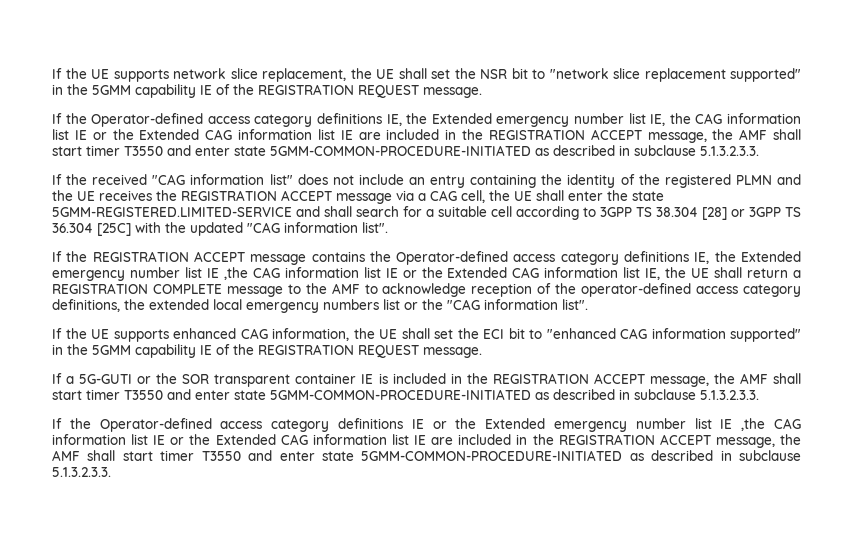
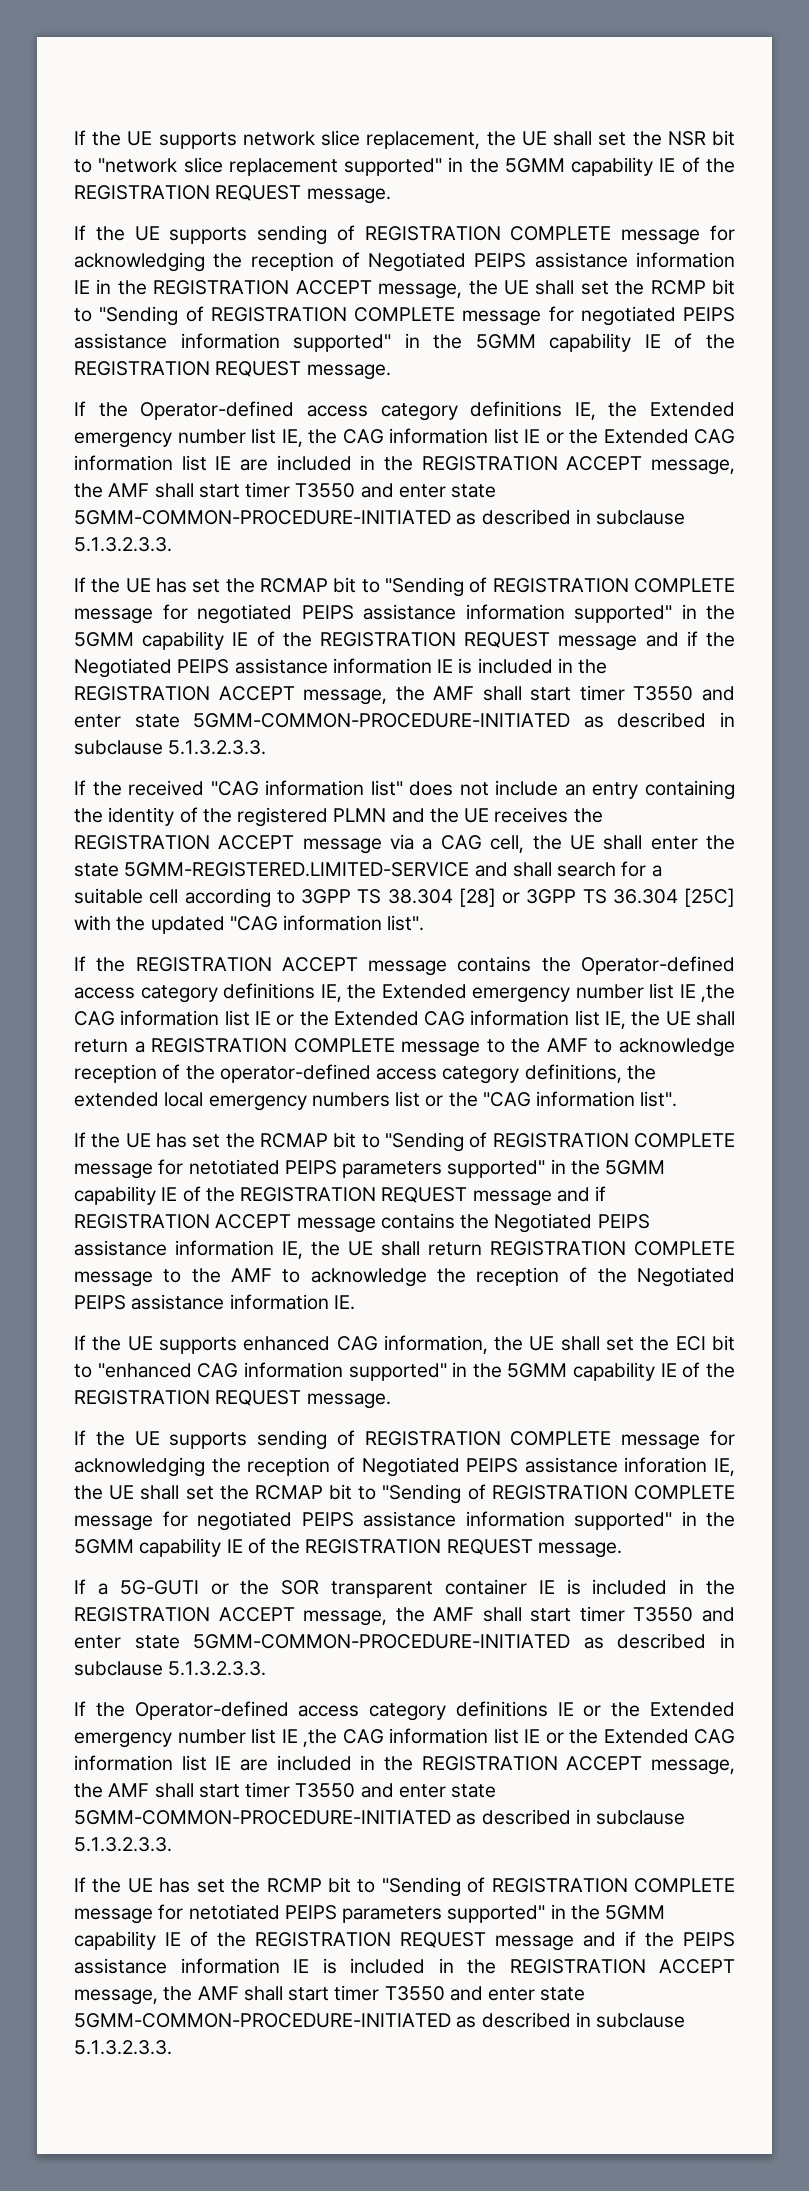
+ If the UE supports sending of REGISTRATION COMPLETE message for acknowledging the reception of Negotiated PEIPS assistance information IE in the REGISTRATION ACCEPT message, the UE shall set the RCMP bit to "Sending of REGISTRATION COMPLETE message for negotiated PEIPS assistance information supported" in the 5GMM capability IE of the REGISTRATION REQUEST message.
+ If the UE has set the RCMAP bit to "Sending of REGISTRATION COMPLETE message for negotiated PEIPS assistance information supported" in the 5GMM capability IE of the REGISTRATION REQUEST message and if the Negotiated PEIPS assistance information IE is included in the REGISTRATION ACCEPT message, the AMF shall start timer T3550 and enter state 5GMM-COMMON-PROCEDURE-INITIATED as described in subclause 5.1.3.2.3.3.
+ If the UE has set the RCMAP bit to "Sending of REGISTRATION COMPLETE message for netotiated PEIPS parameters supported" in the 5GMM capability IE of the REGISTRATION REQUEST message and if REGISTRATION ACCEPT message contains the Negotiated PEIPS assistance information IE, the UE shall return REGISTRATION COMPLETE message to the AMF to acknowledge the reception of the Negotiated PEIPS assistance information IE.
+ If the UE supports sending of REGISTRATION COMPLETE message for acknowledging the reception of Negotiated PEIPS assistance inforation IE, the UE shall set the RCMAP bit to "Sending of REGISTRATION COMPLETE message for negotiated PEIPS assistance information supported" in the 5GMM capability IE of the REGISTRATION REQUEST message.
+ If the UE has set the RCMP bit to "Sending of REGISTRATION COMPLETE message for netotiated PEIPS parameters supported" in the 5GMM capability IE of the REGISTRATION REQUEST message and if the PEIPS assistance information IE is included in the REGISTRATION ACCEPT message, the AMF shall start timer T3550 and enter state 5GMM-COMMON-PROCEDURE-INITIATED as described in subclause 5.1.3.2.3.3.

